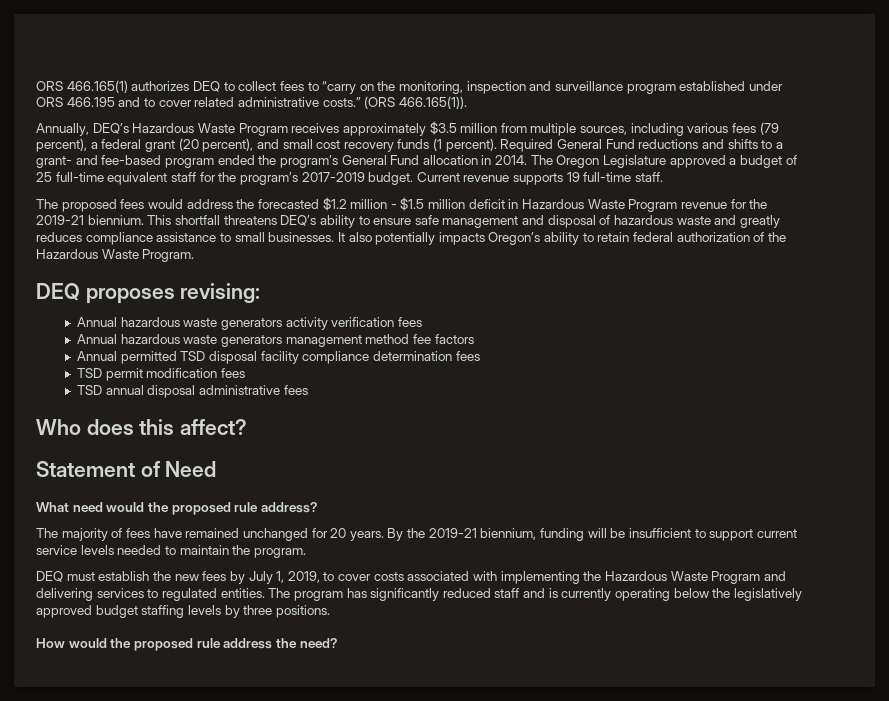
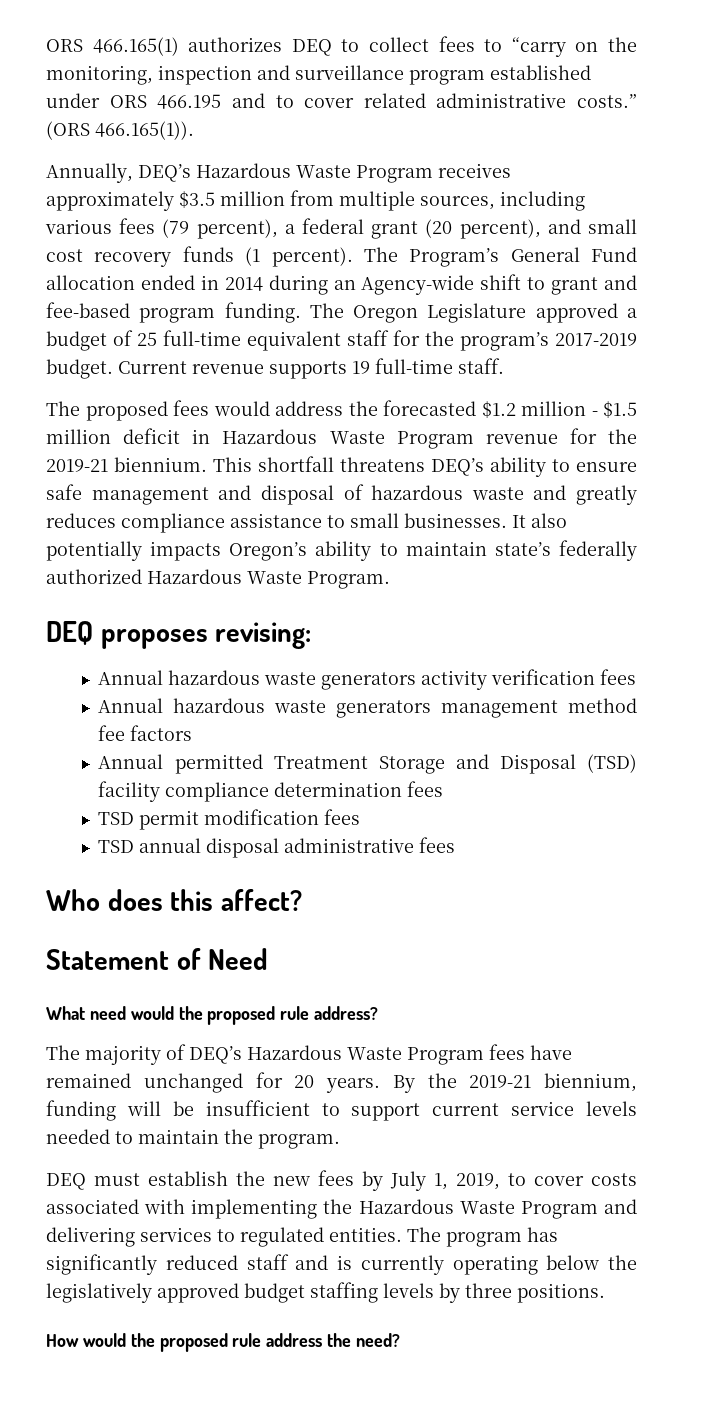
- Required General Fund reductions and shifts to a grant- and fee-based program ended the program’s General Fund allocation in 2014.
+ The Program’s General Fund allocation ended in 2014 during an Agency-wide shift to grant and fee-based program funding.
- It also potentially impacts Oregon’s ability to retain federal authorization of the Hazardous Waste Program.
+ It also potentially impacts Oregon’s ability to maintain state’s federally authorized Hazardous Waste Program.
- Annual permitted TSD disposal facility compliance determination fees
+ Annual permitted Treatment Storage and Disposal (TSD) facility compliance determination fees
- The majority of fees have remained unchanged for 20 years.
+ The majority of DEQ’s Hazardous Waste Program fees have remained unchanged for 20 years.

